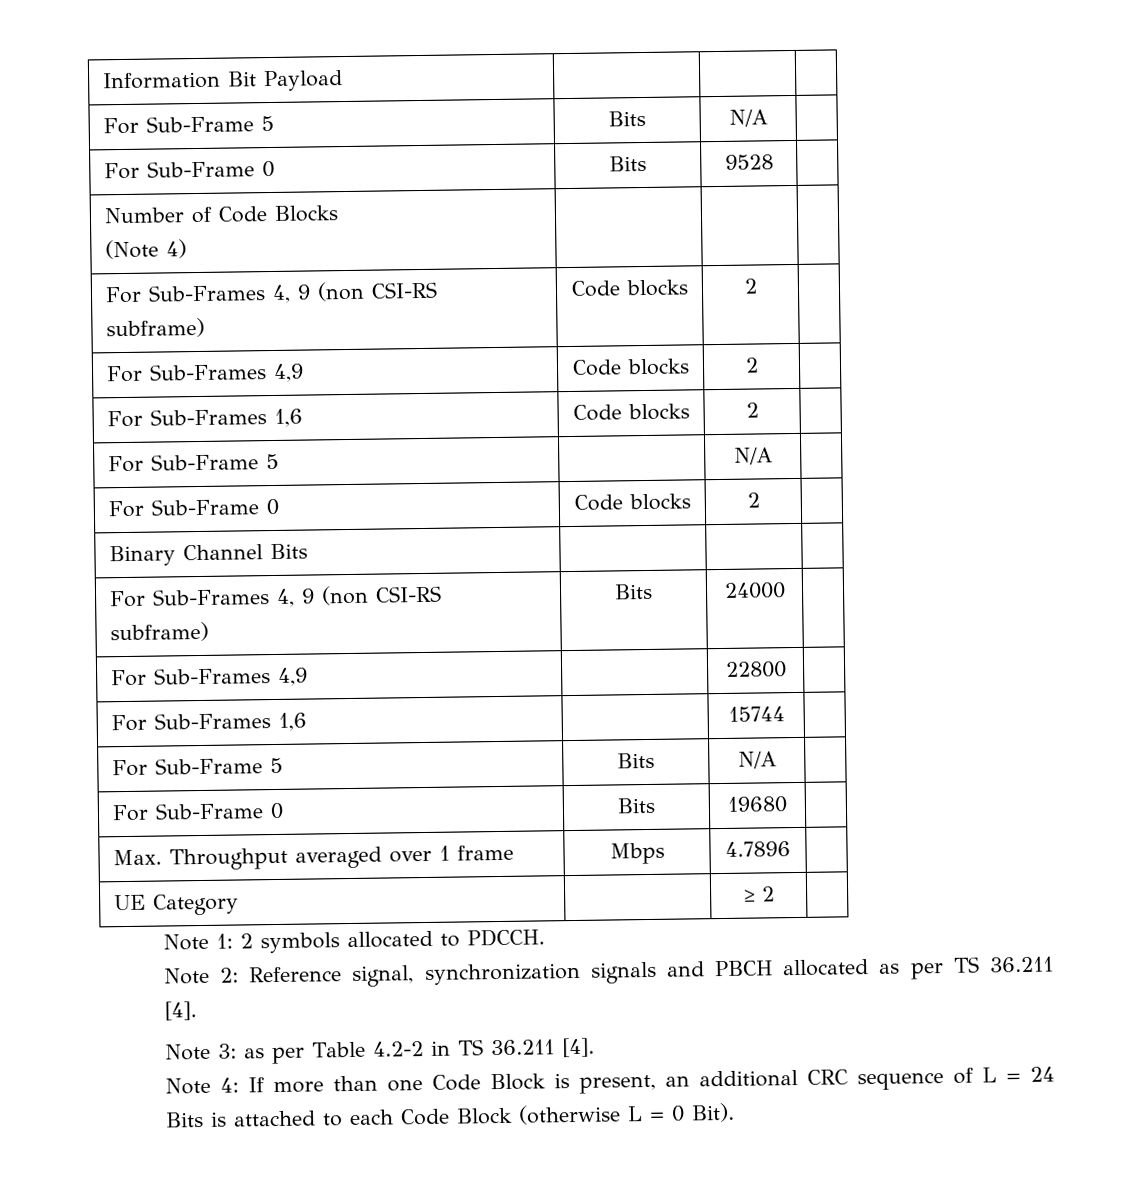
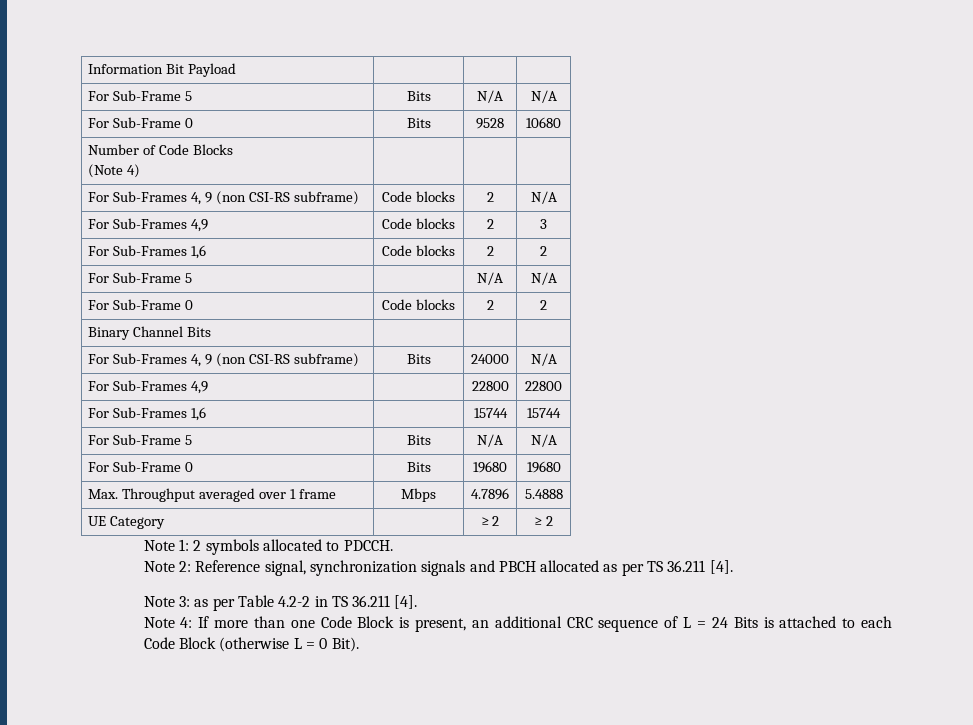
  Information Bit Payload | | |
- For Sub-Frame 5 | Bits | N/A |
+ For Sub-Frame 5 | Bits | N/A | N/A
- For Sub-Frame 0 | Bits | 9528 |
+ For Sub-Frame 0 | Bits | 9528 | 10680
- For Sub-Frames 4, 9 (non CSI-RS subframe) | Code blocks | 2 |
+ For Sub-Frames 4, 9 (non CSI-RS subframe) | Code blocks | 2 | N/A
- For Sub-Frames 4,9 | Code blocks | 2 |
+ For Sub-Frames 4,9 | Code blocks | 2 | 3
- For Sub-Frames 1,6 | Code blocks | 2 |
+ For Sub-Frames 1,6 | Code blocks | 2 | 2
- For Sub-Frame 5 | | N/A |
+ For Sub-Frame 5 | | N/A | N/A
- For Sub-Frame 0 | Code blocks | 2 |
+ For Sub-Frame 0 | Code blocks | 2 | 2
- For Sub-Frames 4, 9 (non CSI-RS subframe) | Bits | 24000 |
+ For Sub-Frames 4, 9 (non CSI-RS subframe) | Bits | 24000 | N/A
- For Sub-Frames 4,9 | | 22800 |
+ For Sub-Frames 4,9 | | 22800 | 22800
- For Sub-Frames 1,6 | | 15744 |
- For Sub-Frame 5 | Bits | N/A |
+ For Sub-Frames 1,6 | | 15744 | 15744
+ For Sub-Frame 5 | Bits | N/A | N/A
- For Sub-Frame 0 | Bits | 19680 |
+ For Sub-Frame 0 | Bits | 19680 | 19680
- Max. Throughput averaged over 1 frame | Mbps | 4.7896 |
+ Max. Throughput averaged over 1 frame | Mbps | 4.7896 | 5.4888
- UE Category | | ≥ 2 |
+ UE Category | | ≥ 2 | ≥ 2

